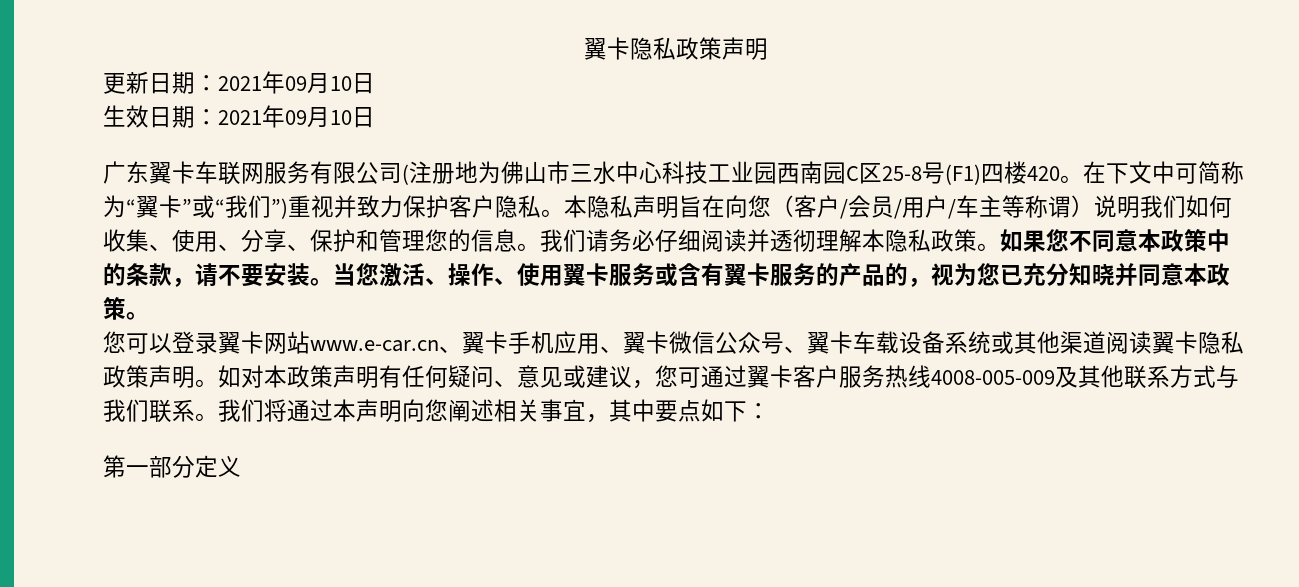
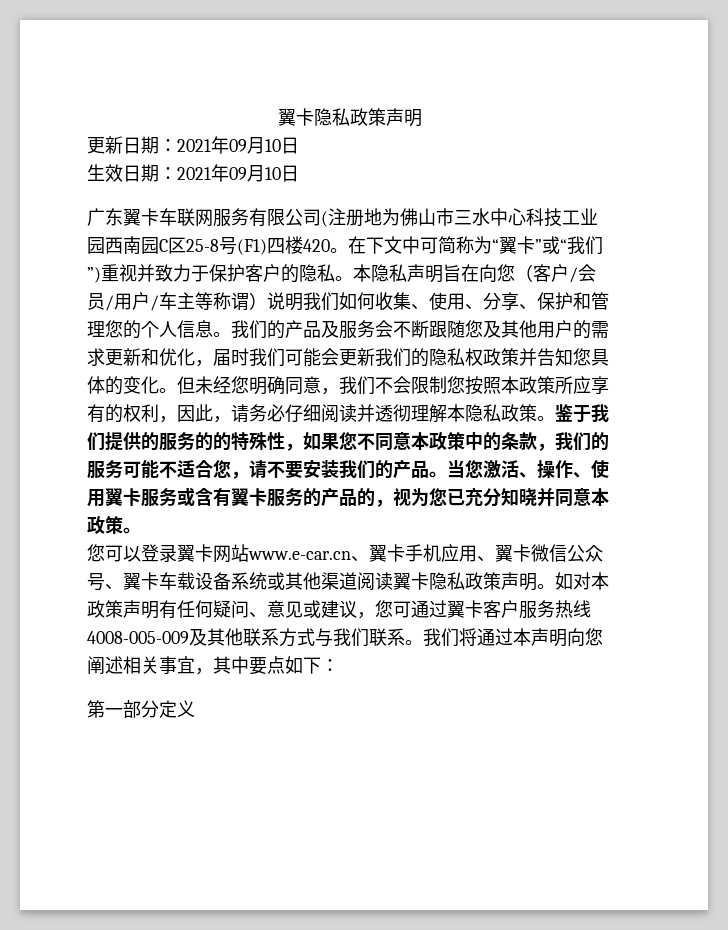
- 在下文中可简称为“翼卡”或“我们”)重视并致力保护客户隐私。
+ 在下文中可简称为“翼卡”或“我们”)重视并致力于保护客户的隐私。
- 本隐私声明旨在向您（客户/会员/用户/车主等称谓）说明我们如何收集、使用、分享、保护和管理您的信息。
+ 本隐私声明旨在向您（客户/会员/用户/车主等称谓）说明我们如何收集、使用、分享、保护和管理您的个人信息。
- 我们请务必仔细阅读并透彻理解本隐私政策。
+ 我们的产品及服务会不断跟随您及其他用户的需求更新和优化，届时我们可能会更新我们的隐私权政策并告知您具体的变化。但未经您明确同意，我们不会限制您按照本政策所应享有的权利，因此，请务必仔细阅读并透彻理解本隐私政策。
- 如果您不同意本政策中的条款，请不要安装。
+ 鉴于我们提供的服务的的特殊性，如果您不同意本政策中的条款，我们的服务可能不适合您，请不要安装我们的产品。

